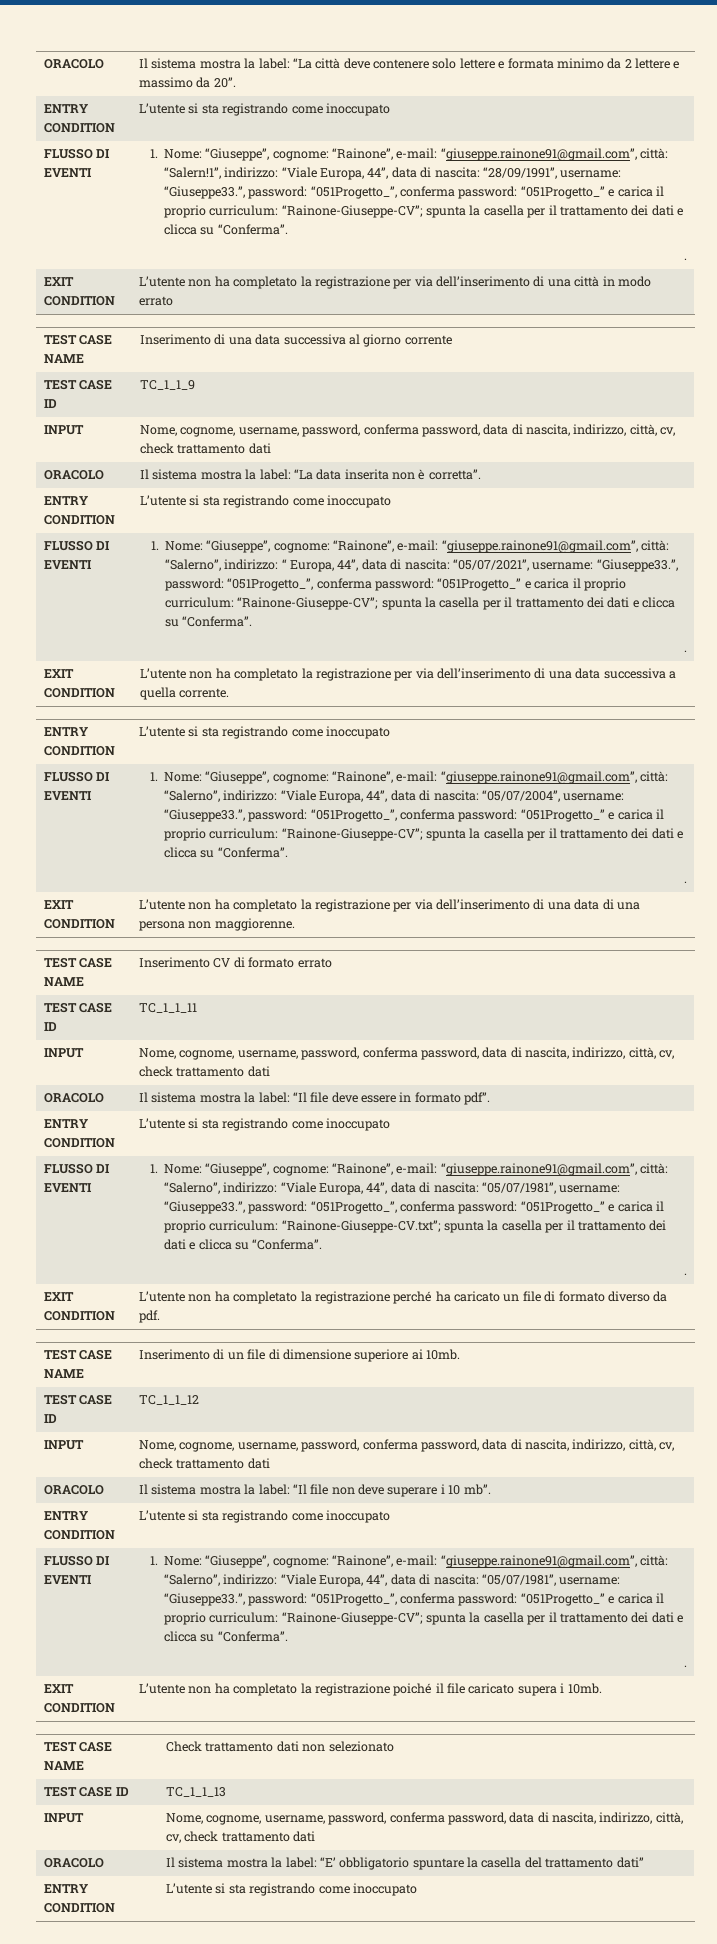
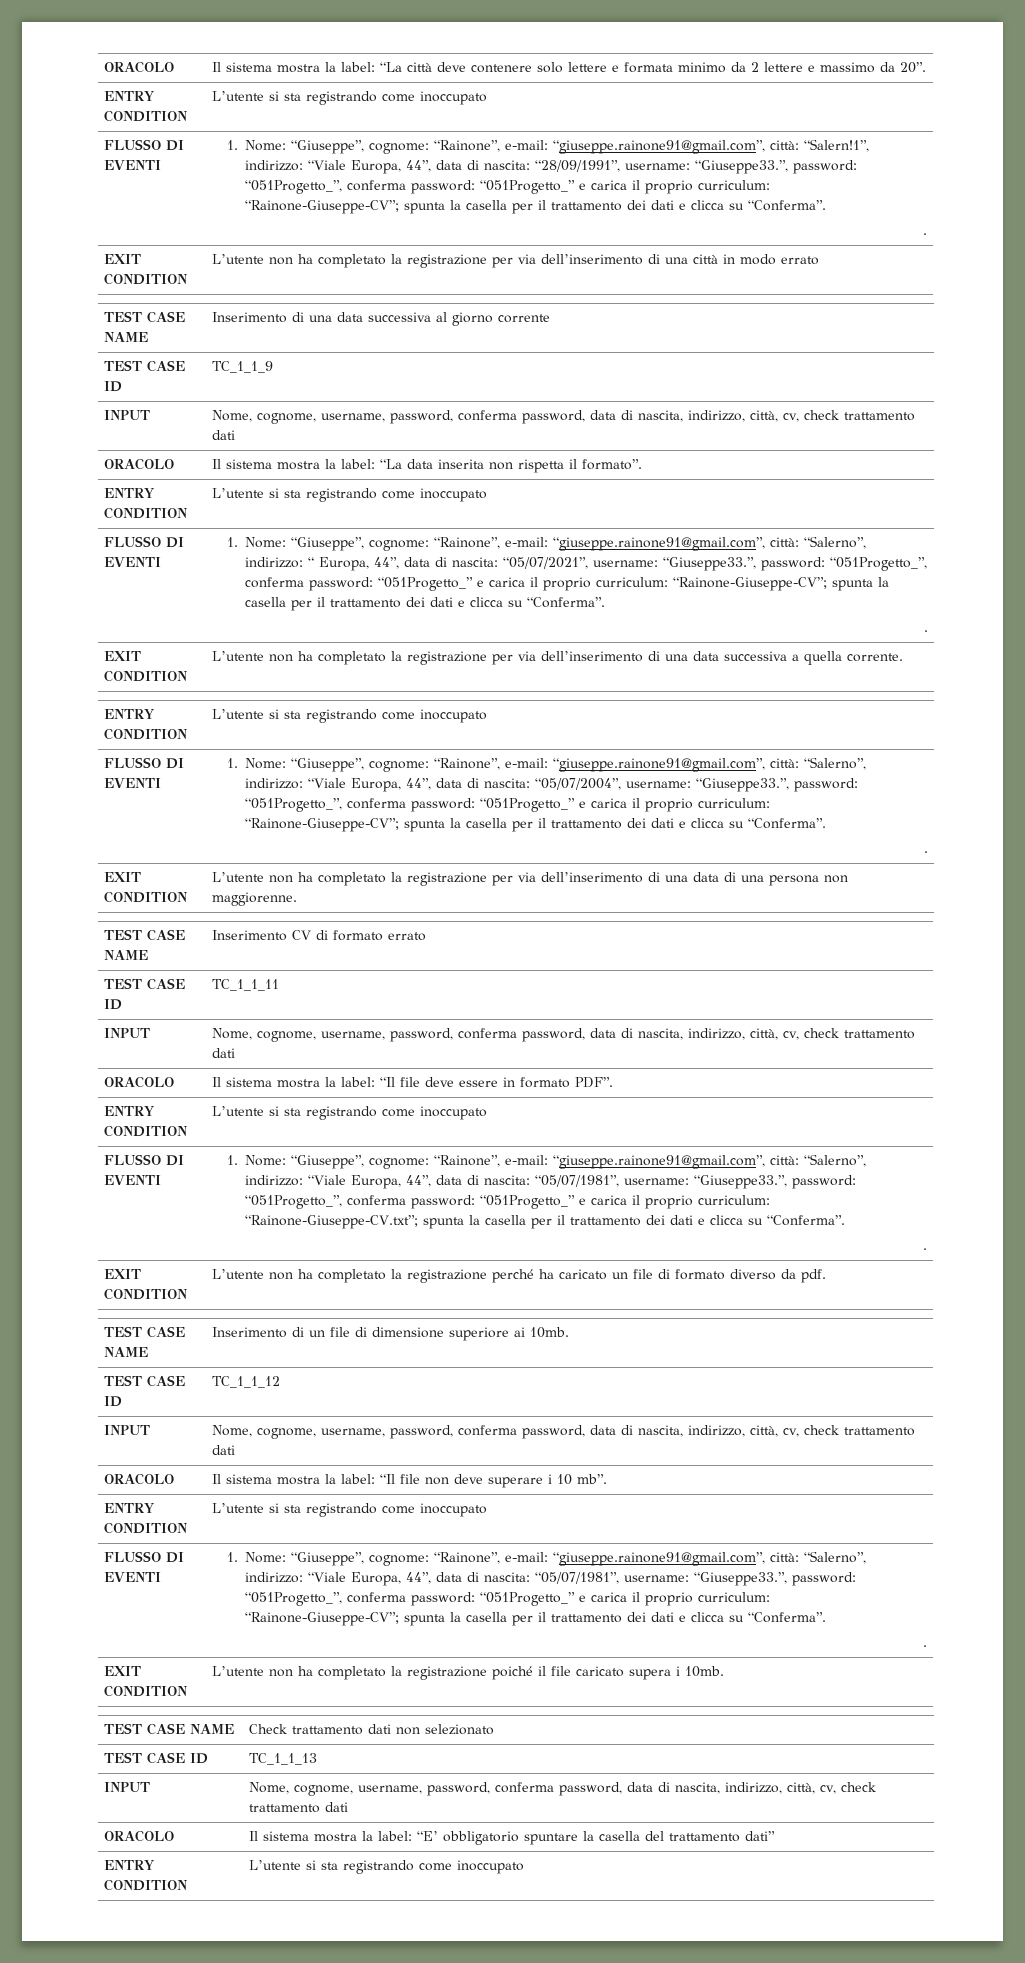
- ORACOLO | Il sistema mostra la label: “La data inserita non è corretta”.
+ ORACOLO | Il sistema mostra la label: “La data inserita non rispetta il formato”.
- ORACOLO | Il sistema mostra la label: “Il file deve essere in formato pdf”.
+ ORACOLO | Il sistema mostra la label: “Il file deve essere in formato PDF”.

